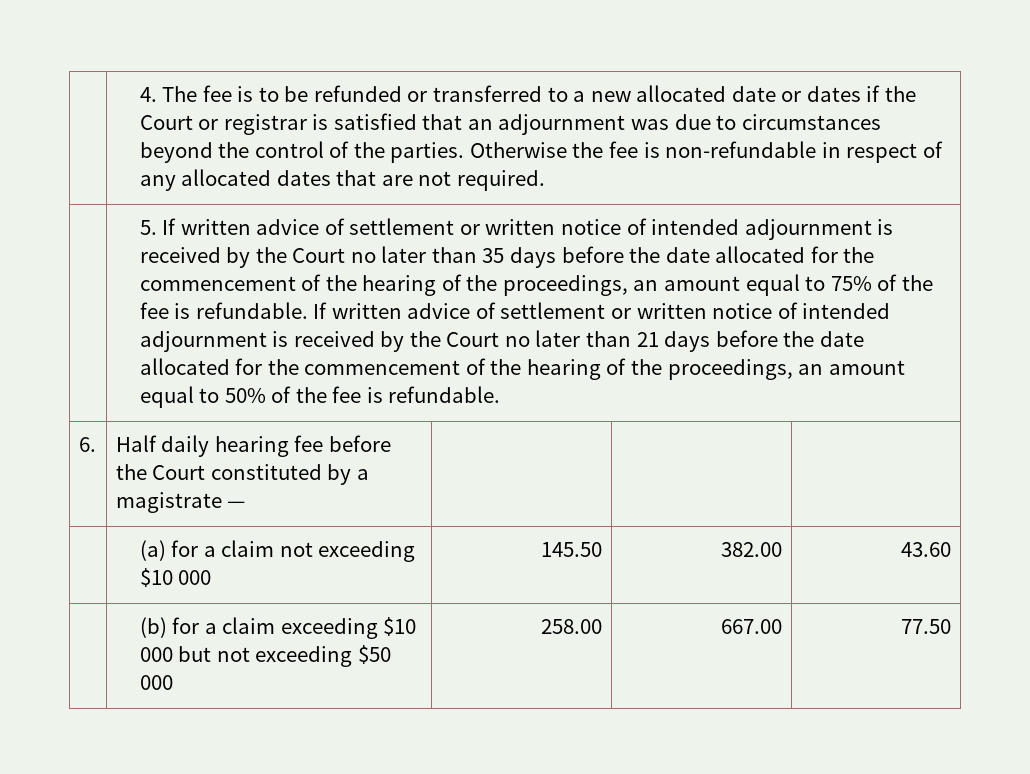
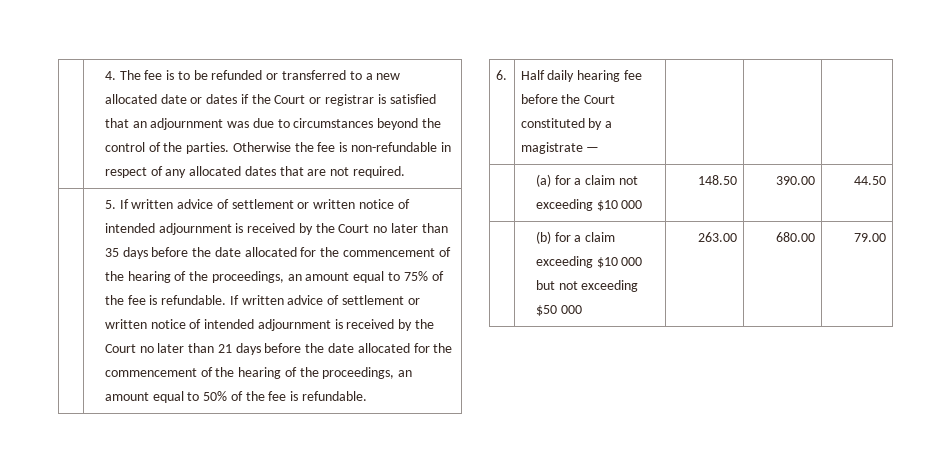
- | (a) for a claim not exceeding $10 000 | 145.50 | 382.00 | 43.60
+ | (a) for a claim not exceeding $10 000 | 148.50 | 390.00 | 44.50
- | (b) for a claim exceeding $10 000 but not exceeding $50 000 | 258.00 | 667.00 | 77.50
+ | (b) for a claim exceeding $10 000 but not exceeding $50 000 | 263.00 | 680.00 | 79.00

